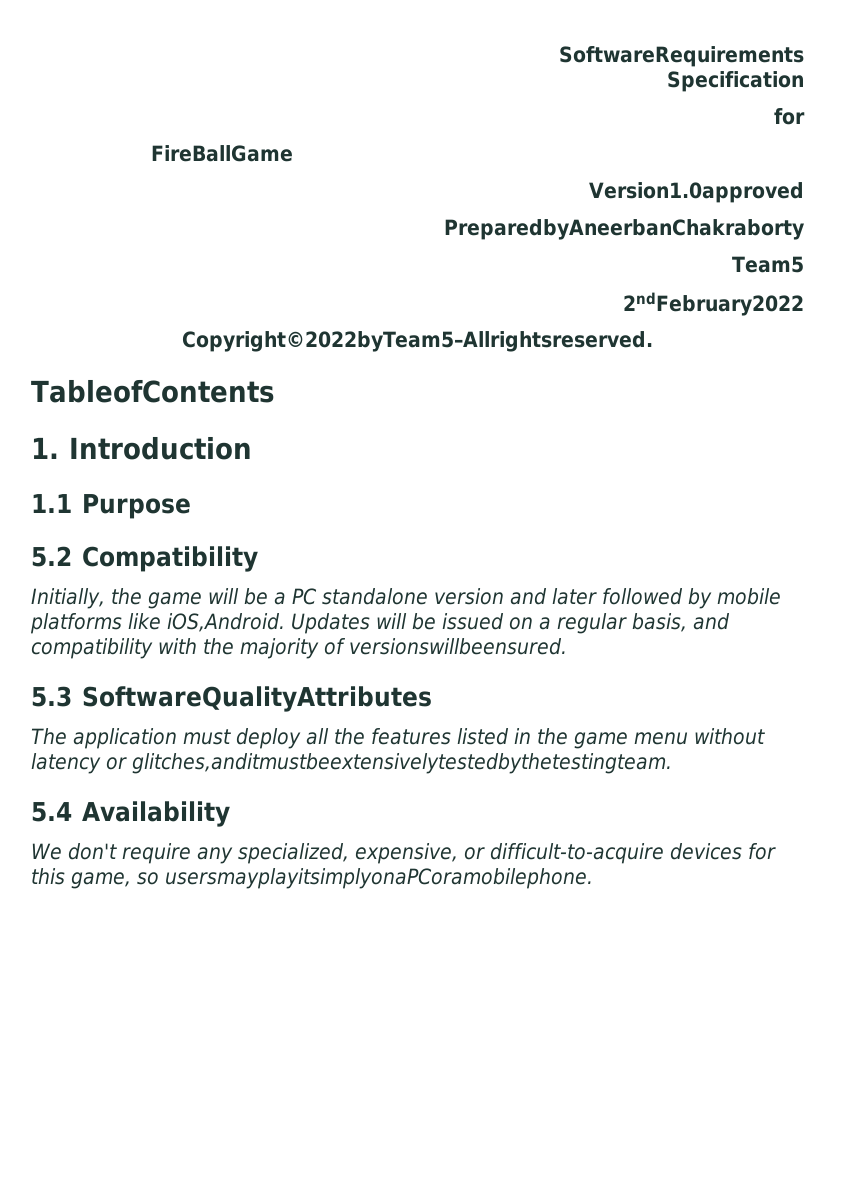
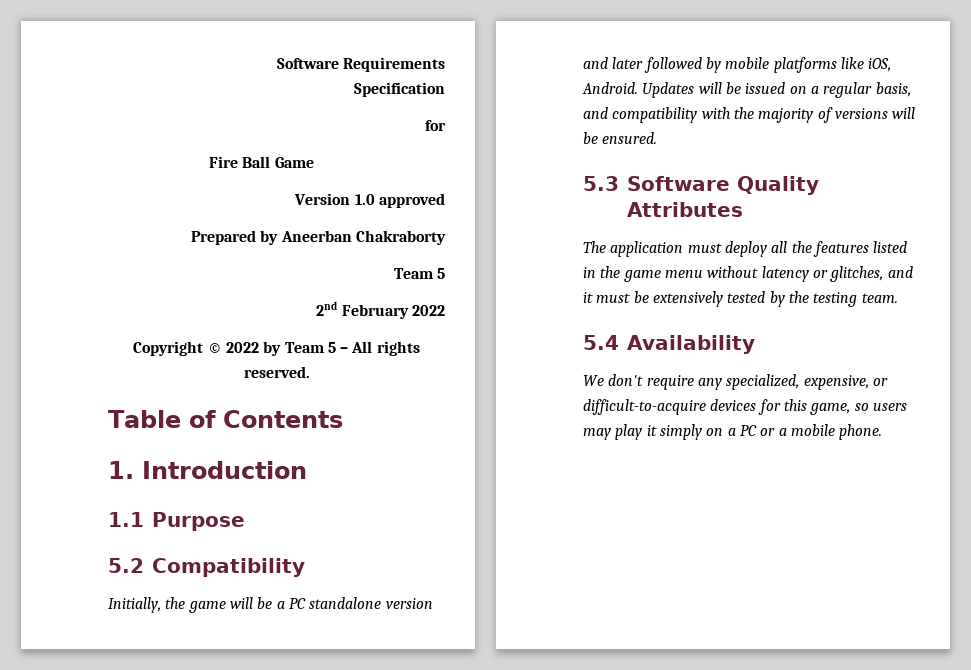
- SoftwareRequirements
+ Software Requirements
- FireBallGame
- Version1.0approved
- PreparedbyAneerbanChakraborty
- Team5
- 2ndFebruary2022
- Copyright©2022byTeam5–Allrightsreserved.
- TableofContents
+ Fire Ball Game
+ Version 1.0 approved
+ Prepared by Aneerban Chakraborty
+ Team 5
+ 2nd February 2022
+ Copyright © 2022 by Team 5 – All rights reserved.
+ Table of Contents
- Initially, the game will be a PC standalone version and later followed by mobile platforms like iOS,Android.
+ Initially, the game will be a PC standalone version and later followed by mobile platforms like iOS, Android.
- Updates will be issued on a regular basis, and compatibility with the majority of versionswillbeensured.
- 5.3 SoftwareQualityAttributes
+ Updates will be issued on a regular basis, and compatibility with the majority of versions will be ensured.
+ 5.3 Software Quality Attributes
- The application must deploy all the features listed in the game menu without latency or glitches,anditmustbeextensivelytestedbythetestingteam.
+ The application must deploy all the features listed in the game menu without latency or glitches, and it must be extensively tested by the testing team.
- We don't require any specialized, expensive, or difficult-to-acquire devices for this game, so usersmayplayitsimplyonaPCoramobilephone.
+ We don't require any specialized, expensive, or difficult-to-acquire devices for this game, so users may play it simply on a PC or a mobile phone.

